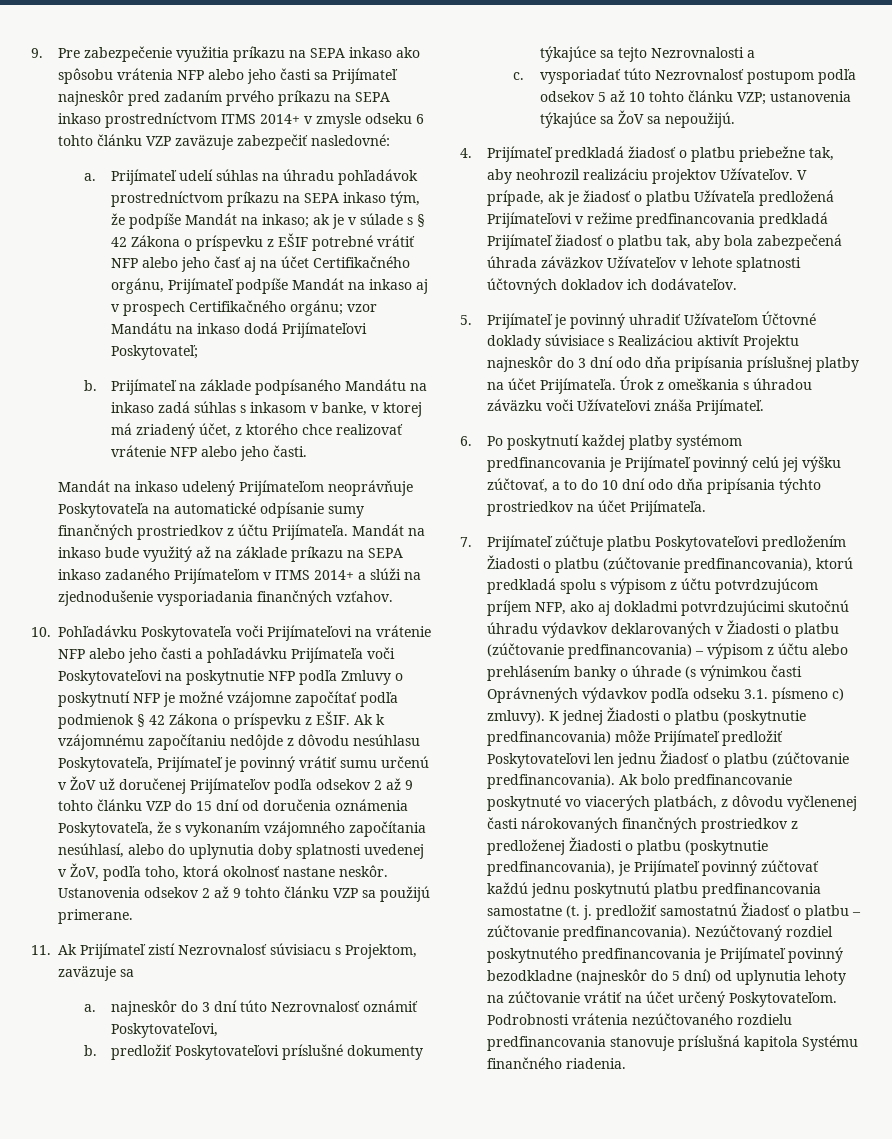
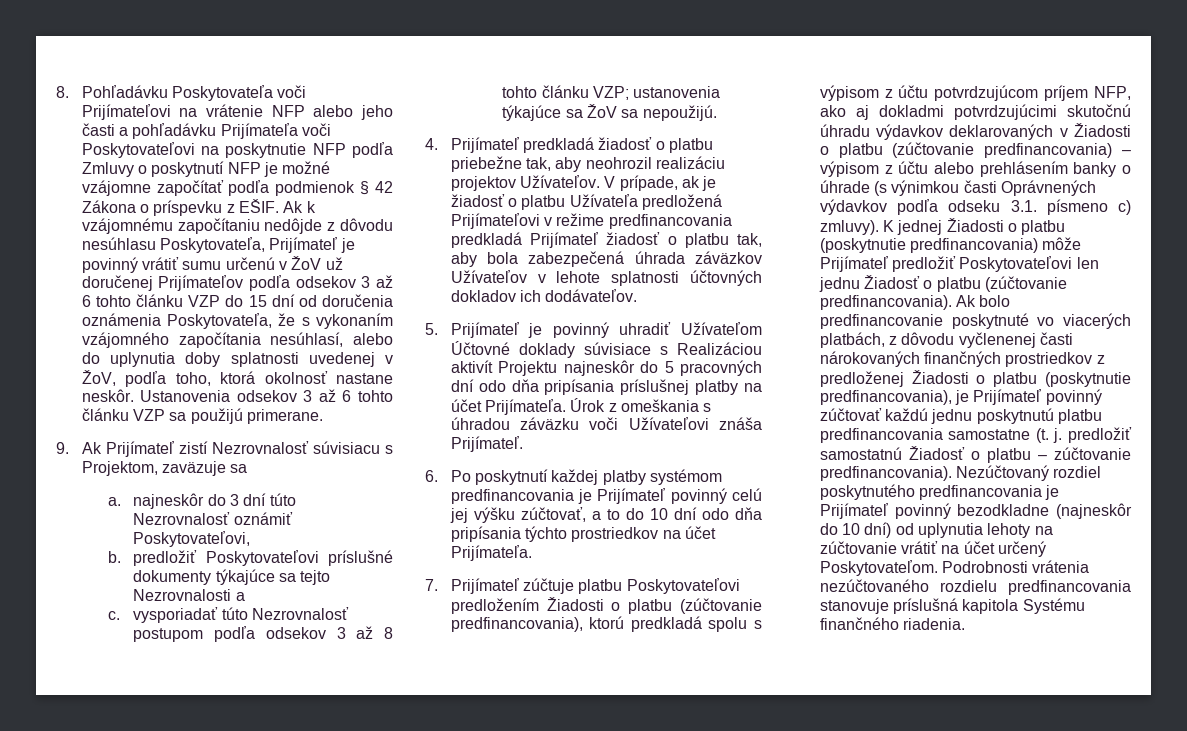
- 9. Pre zabezpečenie využitia príkazu na SEPA inkaso ako spôsobu vrátenia NFP alebo jeho časti sa Prijímateľ najneskôr pred zadaním prvého príkazu na SEPA inkaso prostredníctvom ITMS 2014+ v zmysle odseku 6 tohto článku VZP zaväzuje zabezpečiť nasledovné:
- a. Prijímateľ udelí súhlas na úhradu pohľadávok prostredníctvom príkazu na SEPA inkaso tým, že podpíše Mandát na inkaso; ak je v súlade s § 42 Zákona o príspevku z EŠIF potrebné vrátiť NFP alebo jeho časť aj na účet Certifikačného orgánu, Prijímateľ podpíše Mandát na inkaso aj v prospech Certifikačného orgánu; vzor Mandátu na inkaso dodá Prijímateľovi Poskytovateľ;
- b. Prijímateľ na základe podpísaného Mandátu na inkaso zadá súhlas s inkasom v banke, v ktorej má zriadený účet, z ktorého chce realizovať vrátenie NFP alebo jeho časti.
- Mandát na inkaso udelený Prijímateľom neoprávňuje Poskytovateľa na automatické odpísanie sumy finančných prostriedkov z účtu Prijímateľa. Mandát na inkaso bude využitý až na základe príkazu na SEPA inkaso zadaného Prijímateľom v ITMS 2014+ a slúži na zjednodušenie vysporiadania finančných vzťahov.
- 10. Pohľadávku Poskytovateľa voči Prijímateľovi na vrátenie NFP alebo jeho časti a pohľadávku Prijímateľa voči Poskytovateľovi na poskytnutie NFP podľa Zmluvy o poskytnutí NFP je možné vzájomne započítať podľa podmienok § 42 Zákona o príspevku z EŠIF.
+ 8. Pohľadávku Poskytovateľa voči Prijímateľovi na vrátenie NFP alebo jeho časti a pohľadávku Prijímateľa voči Poskytovateľovi na poskytnutie NFP podľa Zmluvy o poskytnutí NFP je možné vzájomne započítať podľa podmienok § 42 Zákona o príspevku z EŠIF.
- Ak k vzájomnému započítaniu nedôjde z dôvodu nesúhlasu Poskytovateľa, Prijímateľ je povinný vrátiť sumu určenú v ŽoV už doručenej Prijímateľov podľa odsekov 2 až 9 tohto článku VZP do 15 dní od doručenia oznámenia Poskytovateľa, že s vykonaním vzájomného započítania nesúhlasí, alebo do uplynutia doby splatnosti uvedenej v ŽoV, podľa toho, ktorá okolnosť nastane neskôr.
+ Ak k vzájomnému započítaniu nedôjde z dôvodu nesúhlasu Poskytovateľa, Prijímateľ je povinný vrátiť sumu určenú v ŽoV už doručenej Prijímateľov podľa odsekov 3 až 6 tohto článku VZP do 15 dní od doručenia oznámenia Poskytovateľa, že s vykonaním vzájomného započítania nesúhlasí, alebo do uplynutia doby splatnosti uvedenej v ŽoV, podľa toho, ktorá okolnosť nastane neskôr.
- Ustanovenia odsekov 2 až 9 tohto článku VZP sa použijú primerane.
+ Ustanovenia odsekov 3 až 6 tohto článku VZP sa použijú primerane.
- 11. Ak Prijímateľ zistí Nezrovnalosť súvisiacu s Projektom, zaväzuje sa
+ 9. Ak Prijímateľ zistí Nezrovnalosť súvisiacu s Projektom, zaväzuje sa
- c. vysporiadať túto Nezrovnalosť postupom podľa odsekov 5 až 10 tohto článku VZP; ustanovenia týkajúce sa ŽoV sa nepoužijú.
+ c. vysporiadať túto Nezrovnalosť postupom podľa odsekov 3 až 8 tohto článku VZP; ustanovenia týkajúce sa ŽoV sa nepoužijú.
- 5. Prijímateľ je povinný uhradiť Užívateľom Účtovné doklady súvisiace s Realizáciou aktivít Projektu najneskôr do 3 dní odo dňa pripísania príslušnej platby na účet Prijímateľa.
+ 5. Prijímateľ je povinný uhradiť Užívateľom Účtovné doklady súvisiace s Realizáciou aktivít Projektu najneskôr do 5 pracovných dní odo dňa pripísania príslušnej platby na účet Prijímateľa.
- Nezúčtovaný rozdiel poskytnutého predfinancovania je Prijímateľ povinný bezodkladne (najneskôr do 5 dní) od uplynutia lehoty na zúčtovanie vrátiť na účet určený Poskytovateľom.
+ Nezúčtovaný rozdiel poskytnutého predfinancovania je Prijímateľ povinný bezodkladne (najneskôr do 10 dní) od uplynutia lehoty na zúčtovanie vrátiť na účet určený Poskytovateľom.

